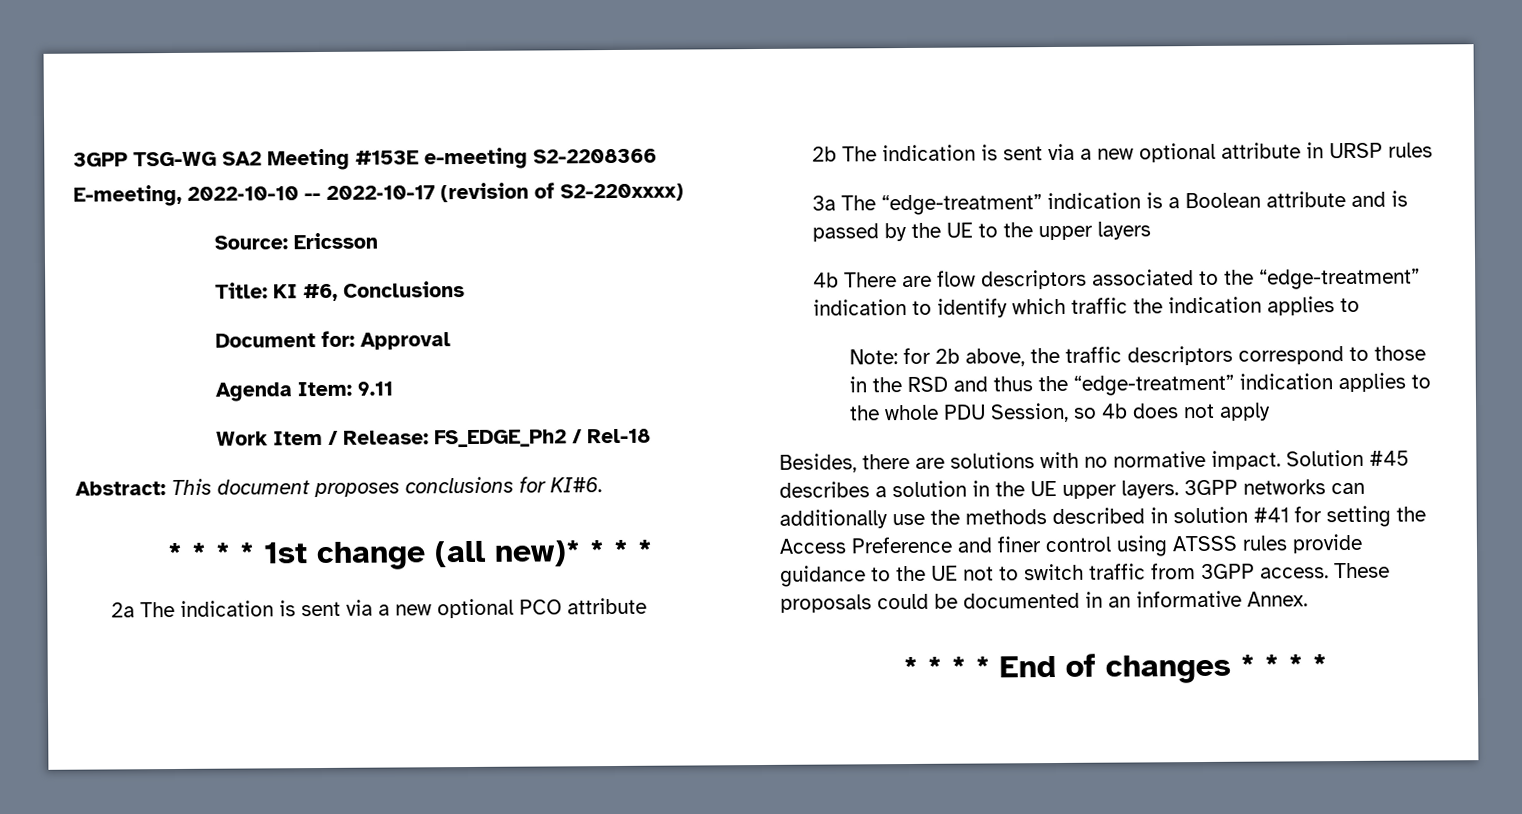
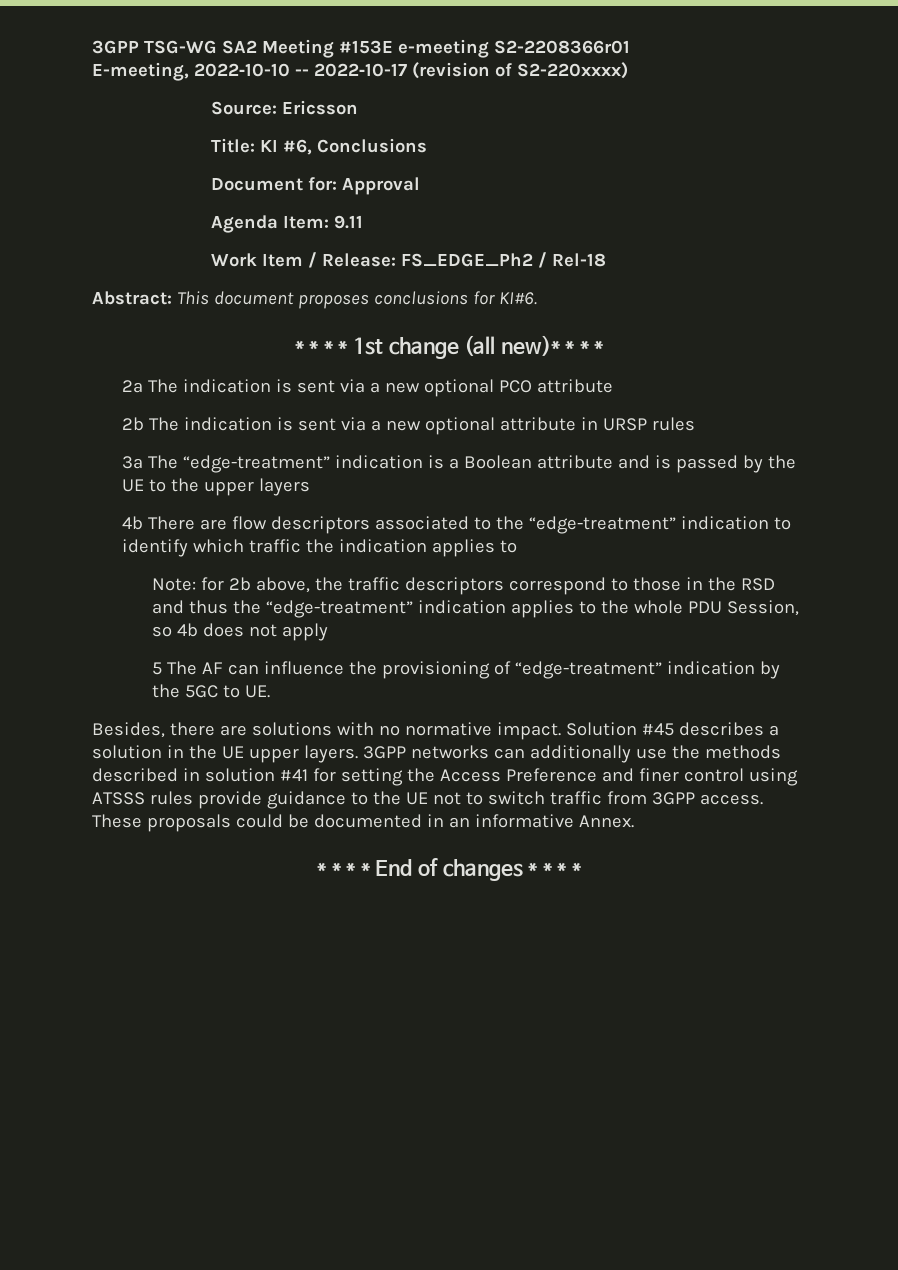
- 3GPP TSG-WG SA2 Meeting #153E e-meeting S2-2208366
+ 3GPP TSG-WG SA2 Meeting #153E e-meeting S2-2208366r01
+ 5 The AF can influence the provisioning of “edge-treatment” indication by the 5GC to UE.

